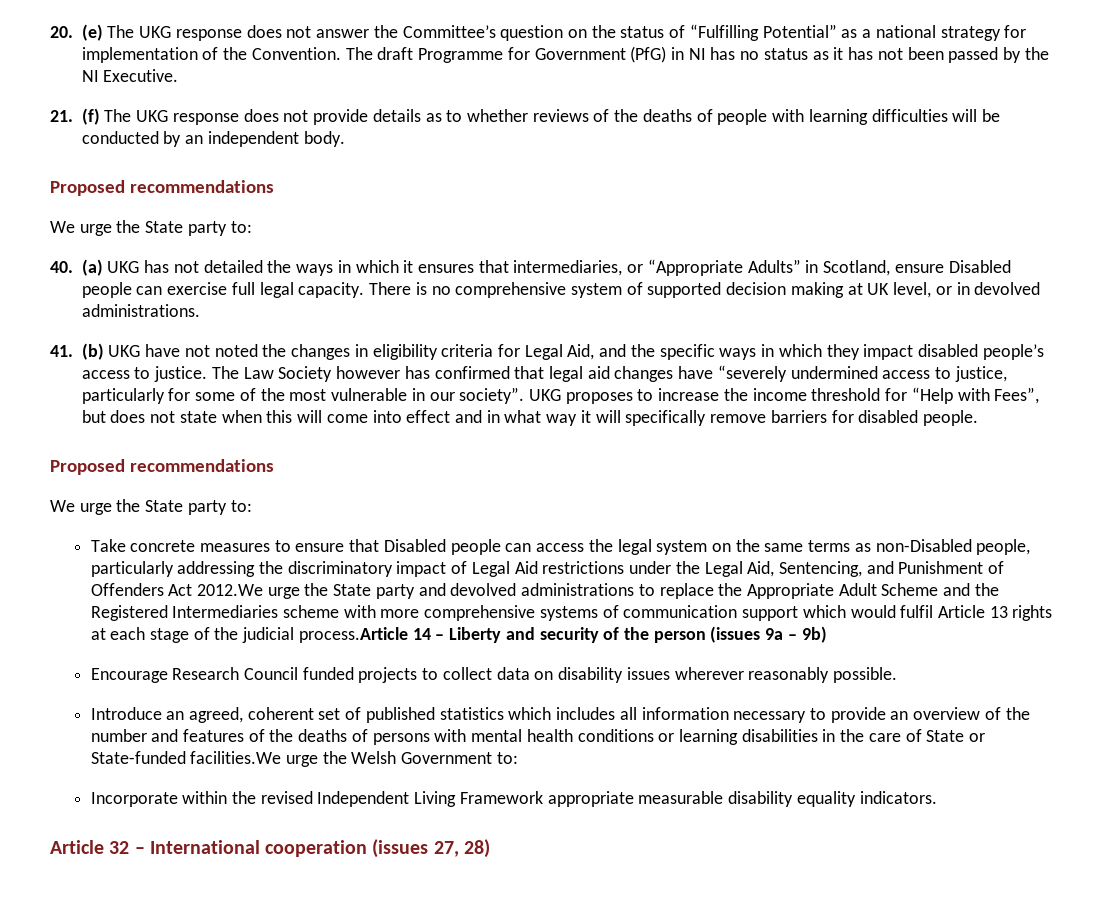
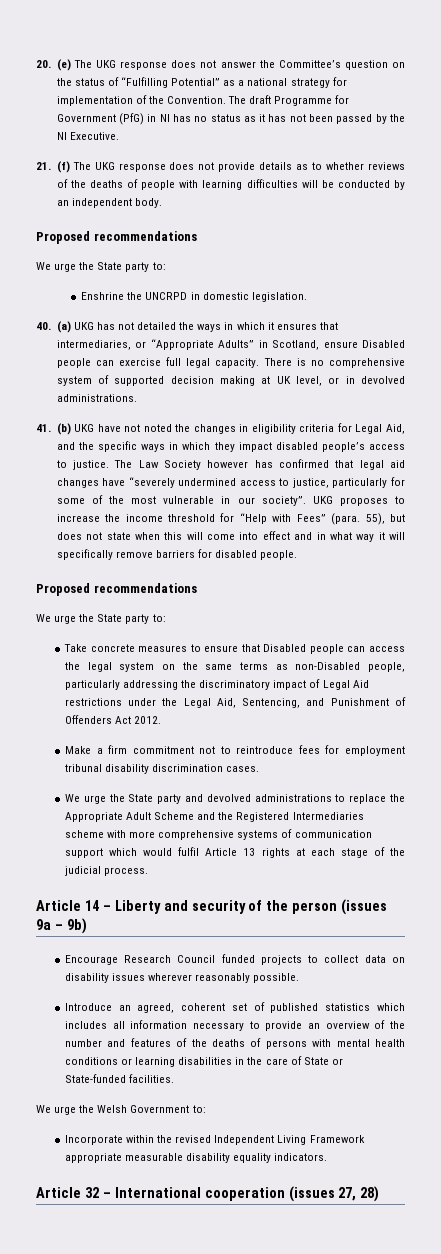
+ Enshrine the UNCRPD in domestic legislation.
- UKG proposes to increase the income threshold for “Help with Fees”, but does not state when this will come into effect and in what way it will specifically remove barriers for disabled people.
+ UKG proposes to increase the income threshold for “Help with Fees” (para. 55), but does not state when this will come into effect and in what way it will specifically remove barriers for disabled people.
- Take concrete measures to ensure that Disabled people can access the legal system on the same terms as non-Disabled people, particularly addressing the discriminatory impact of Legal Aid restrictions under the Legal Aid, Sentencing, and Punishment of Offenders Act 2012.We urge the State party and devolved administrations to replace the Appropriate Adult Scheme and the Registered Intermediaries scheme with more comprehensive systems of communication support which would fulfil Article 13 rights at each stage of the judicial process.Article 14 – Liberty and security of the person (issues 9a – 9b)
+ Take concrete measures to ensure that Disabled people can access the legal system on the same terms as non-Disabled people, particularly addressing the discriminatory impact of Legal Aid restrictions under the Legal Aid, Sentencing, and Punishment of Offenders Act 2012.
+ Make a firm commitment not to reintroduce fees for employment tribunal disability discrimination cases.
+ We urge the State party and devolved administrations to replace the Appropriate Adult Scheme and the Registered Intermediaries scheme with more comprehensive systems of communication support which would fulfil Article 13 rights at each stage of the judicial process.
+ Article 14 – Liberty and security of the person (issues 9a – 9b)
- Introduce an agreed, coherent set of published statistics which includes all information necessary to provide an overview of the number and features of the deaths of persons with mental health conditions or learning disabilities in the care of State or State-funded facilities.We urge the Welsh Government to:
+ Introduce an agreed, coherent set of published statistics which includes all information necessary to provide an overview of the number and features of the deaths of persons with mental health conditions or learning disabilities in the care of State or State-funded facilities.
+ We urge the Welsh Government to:

